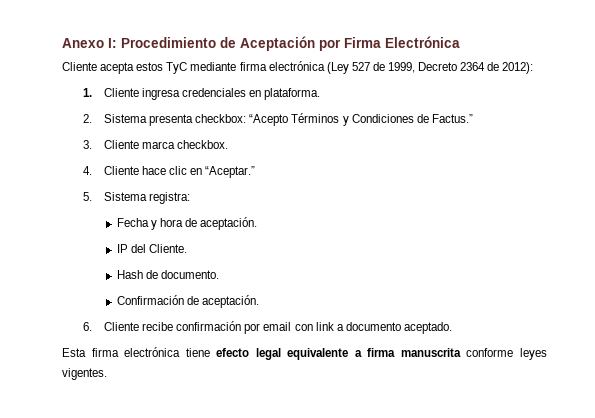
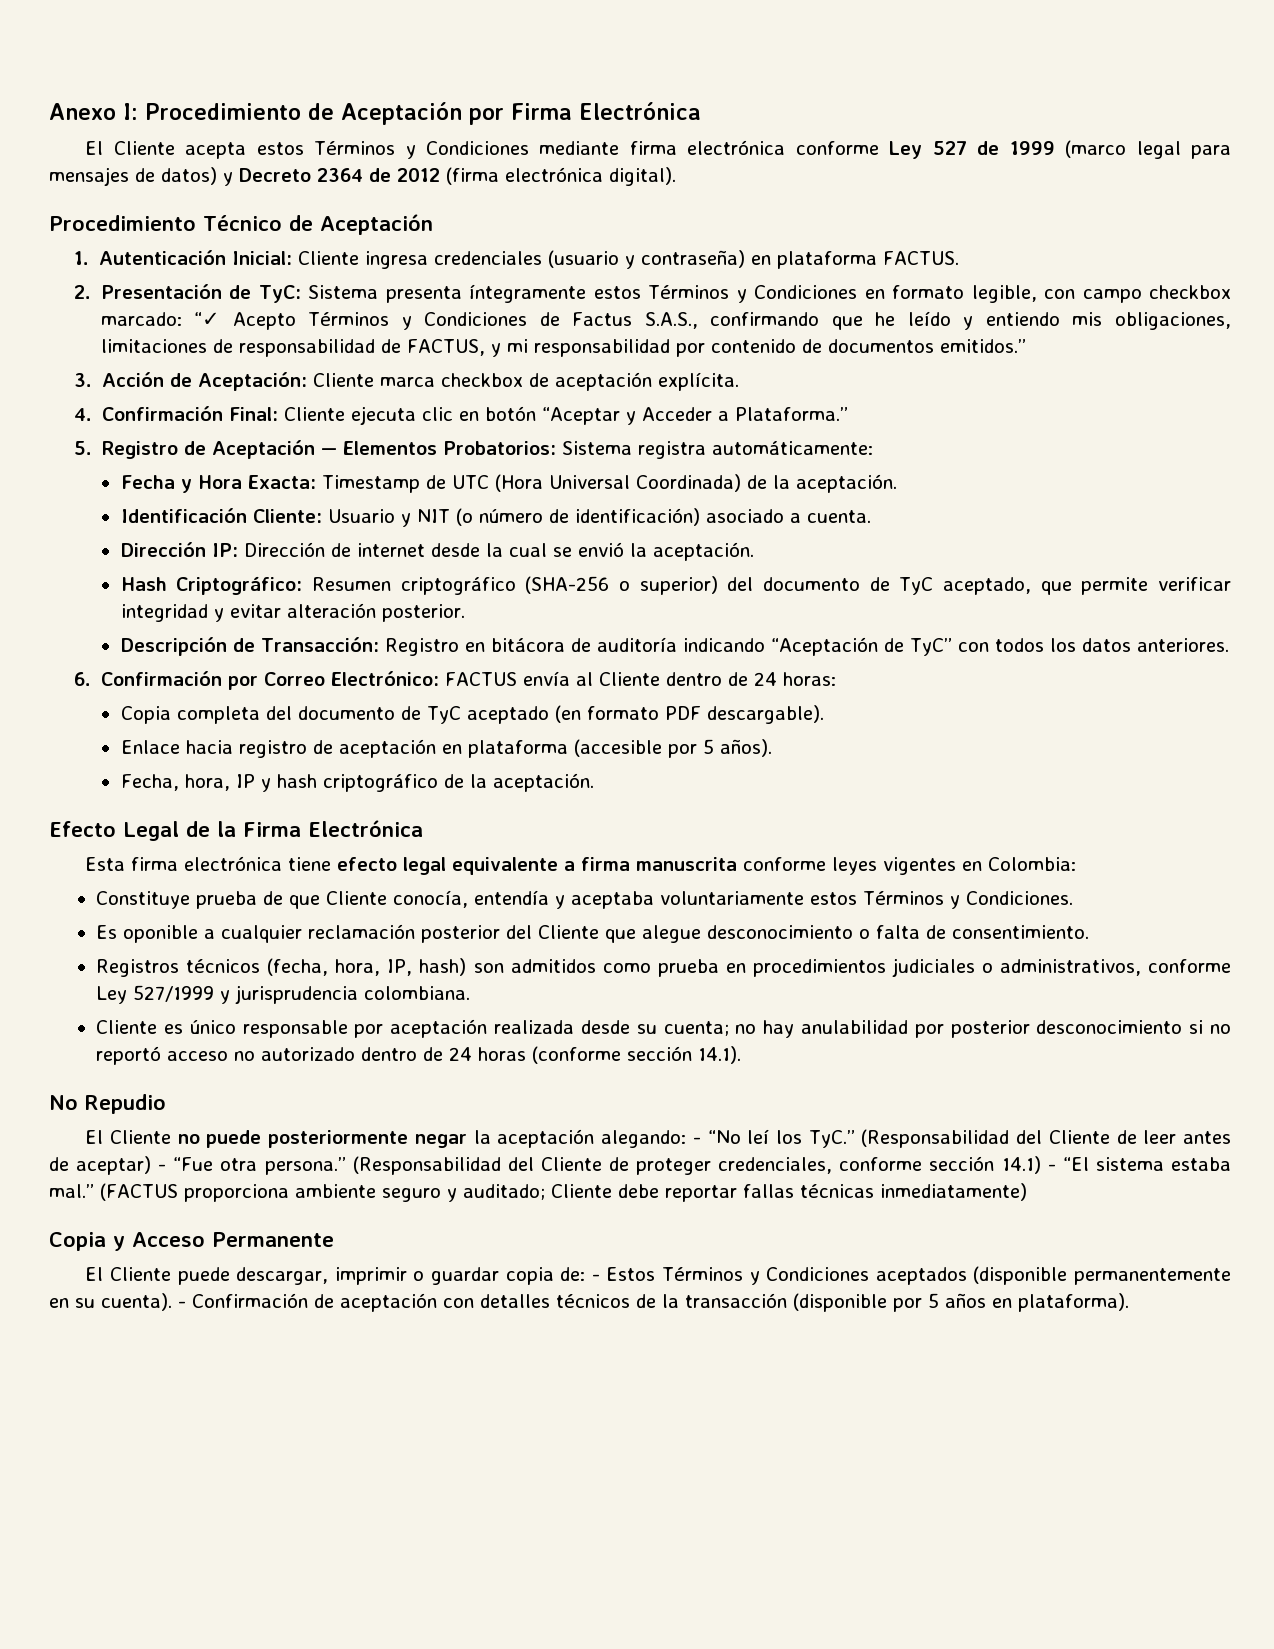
- Cliente acepta estos TyC mediante firma electrónica (Ley 527 de 1999, Decreto 2364 de 2012):
+ El Cliente acepta estos Términos y Condiciones mediante firma electrónica conforme Ley 527 de 1999 (marco legal para mensajes de datos) y Decreto 2364 de 2012 (firma electrónica digital).
+ Procedimiento Técnico de Aceptación
- 1. Cliente ingresa credenciales en plataforma.
- 2. Sistema presenta checkbox: “Acepto Términos y Condiciones de Factus.”
- 3. Cliente marca checkbox.
- 4. Cliente hace clic en “Aceptar.”
- 5. Sistema registra:
- Fecha y hora de aceptación.
- IP del Cliente.
- Hash de documento.
- Confirmación de aceptación.
- 6. Cliente recibe confirmación por email con link a documento aceptado.
+ 1. Autenticación Inicial: Cliente ingresa credenciales (usuario y contraseña) en plataforma FACTUS.
+ 2. Presentación de TyC: Sistema presenta íntegramente estos Términos y Condiciones en formato legible, con campo checkbox marcado: “✓ Acepto Términos y Condiciones de Factus S.A.S., confirmando que he leído y entiendo mis obligaciones, limitaciones de responsabilidad de FACTUS, y mi responsabilidad por contenido de documentos emitidos.”
+ 3. Acción de Aceptación: Cliente marca checkbox de aceptación explícita.
+ 4. Confirmación Final: Cliente ejecuta clic en botón “Aceptar y Acceder a Plataforma.”
+ 5. Registro de Aceptación — Elementos Probatorios: Sistema registra automáticamente:
+ Fecha y Hora Exacta: Timestamp de UTC (Hora Universal Coordinada) de la aceptación.
+ Identificación Cliente: Usuario y NIT (o número de identificación) asociado a cuenta.
+ Dirección IP: Dirección de internet desde la cual se envió la aceptación.
+ Hash Criptográfico: Resumen criptográfico (SHA-256 o superior) del documento de TyC aceptado, que permite verificar integridad y evitar alteración posterior.
+ Descripción de Transacción: Registro en bitácora de auditoría indicando “Aceptación de TyC” con todos los datos anteriores.
+ 6. Confirmación por Correo Electrónico: FACTUS envía al Cliente dentro de 24 horas:
+ Copia completa del documento de TyC aceptado (en formato PDF descargable).
+ Enlace hacia registro de aceptación en plataforma (accesible por 5 años).
+ Fecha, hora, IP y hash criptográfico de la aceptación.
+ Efecto Legal de la Firma Electrónica
- Esta firma electrónica tiene efecto legal equivalente a firma manuscrita conforme leyes vigentes.
+ Esta firma electrónica tiene efecto legal equivalente a firma manuscrita conforme leyes vigentes en Colombia:
+ Constituye prueba de que Cliente conocía, entendía y aceptaba voluntariamente estos Términos y Condiciones.
+ Es oponible a cualquier reclamación posterior del Cliente que alegue desconocimiento o falta de consentimiento.
+ Registros técnicos (fecha, hora, IP, hash) son admitidos como prueba en procedimientos judiciales o administrativos, conforme Ley 527/1999 y jurisprudencia colombiana.
+ Cliente es único responsable por aceptación realizada desde su cuenta; no hay anulabilidad por posterior desconocimiento si no reportó acceso no autorizado dentro de 24 horas (conforme sección 14.1).
+ No Repudio
+ El Cliente no puede posteriormente negar la aceptación alegando: - “No leí los TyC.” (Responsabilidad del Cliente de leer antes de aceptar) - “Fue otra persona.” (Responsabilidad del Cliente de proteger credenciales, conforme sección 14.1) - “El sistema estaba mal.” (FACTUS proporciona ambiente seguro y auditado; Cliente debe reportar fallas técnicas inmediatamente)
+ Copia y Acceso Permanente
+ El Cliente puede descargar, imprimir o guardar copia de: - Estos Términos y Condiciones aceptados (disponible permanentemente en su cuenta). - Confirmación de aceptación con detalles técnicos de la transacción (disponible por 5 años en plataforma).

